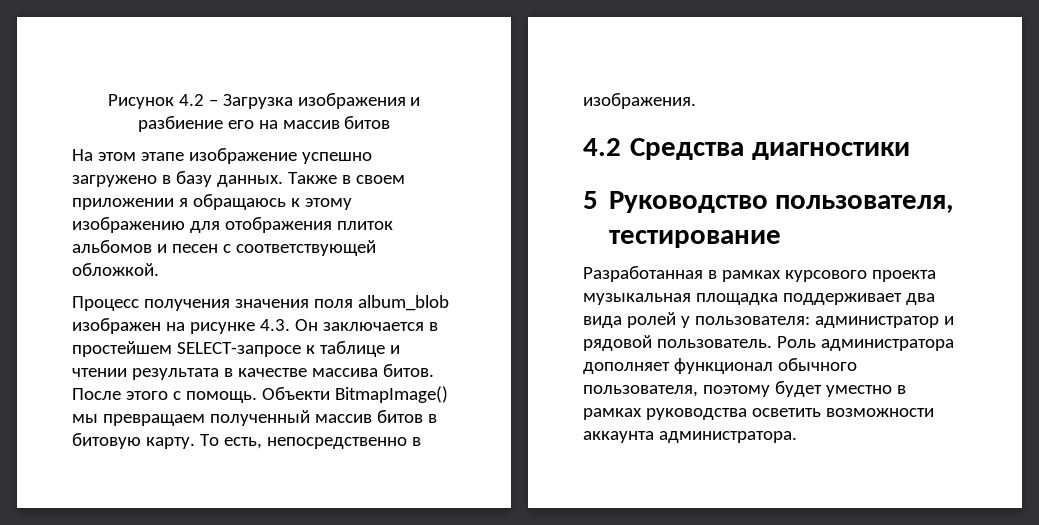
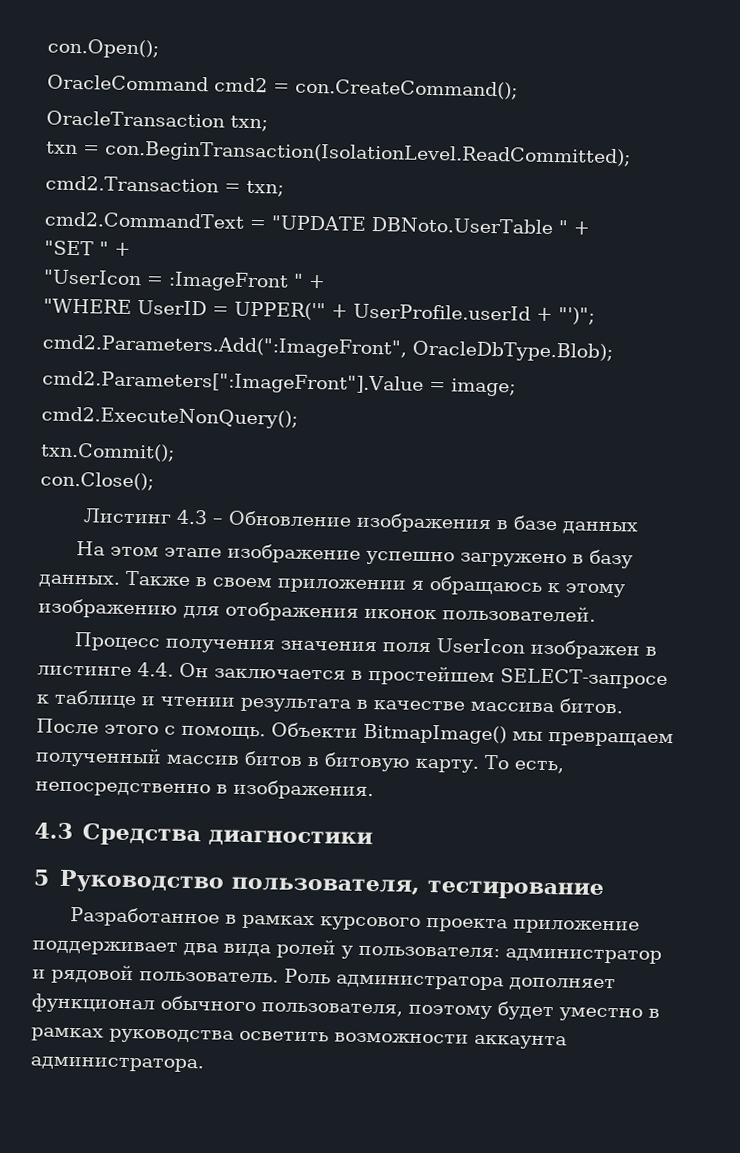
- Рисунок 4.2 – Загрузка изображения и разбиение его на массив битов
+ con.Open();
+ OracleCommand cmd2 = con.CreateCommand();
+ OracleTransaction txn;
+ txn = con.BeginTransaction(IsolationLevel.ReadCommitted);
+ cmd2.Transaction = txn;
+ cmd2.CommandText = "UPDATE DBNoto.UserTable " +
+ "SET " +
+ "UserIcon = :ImageFront " +
+ "WHERE UserID = UPPER('" + UserProfile.userId + "')";
+ cmd2.Parameters.Add(":ImageFront", OracleDbType.Blob);
+ cmd2.Parameters[":ImageFront"].Value = image;
+ cmd2.ExecuteNonQuery();
+ txn.Commit();
+ con.Close();
+ Листинг 4.3 – Обновление изображения в базе данных
- Также в своем приложении я обращаюсь к этому изображению для отображения плиток альбомов и песен с соответствующей обложкой.
+ Также в своем приложении я обращаюсь к этому изображению для отображения иконок пользователей.
- Процесс получения значения поля album_blob изображен на рисунке 4.3. Он заключается в проcтейшем SELECT-запросе к таблице и чтении результата в качестве массива битов.
+ Процесс получения значения поля UserIcon изображен в листинге 4.4. Он заключается в проcтейшем SELECT-запросе к таблице и чтении результата в качестве массива битов.
- 4.2 Средства диагностики
+ 4.3 Средства диагностики
- Разработанная в рамках курсового проекта музыкальная площадка поддерживает два вида ролей у пользователя: администратор и рядовой пользователь.
+ Разработанное в рамках курсового проекта приложение поддерживает два вида ролей у пользователя: администратор и рядовой пользователь.

